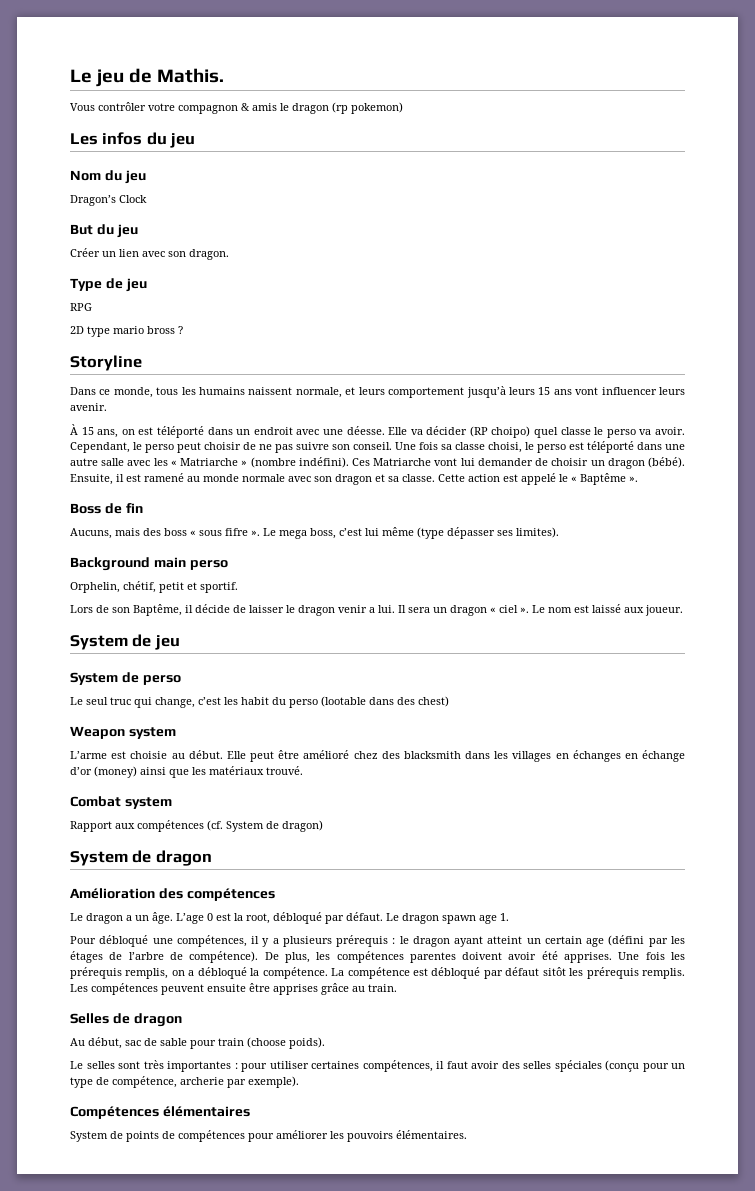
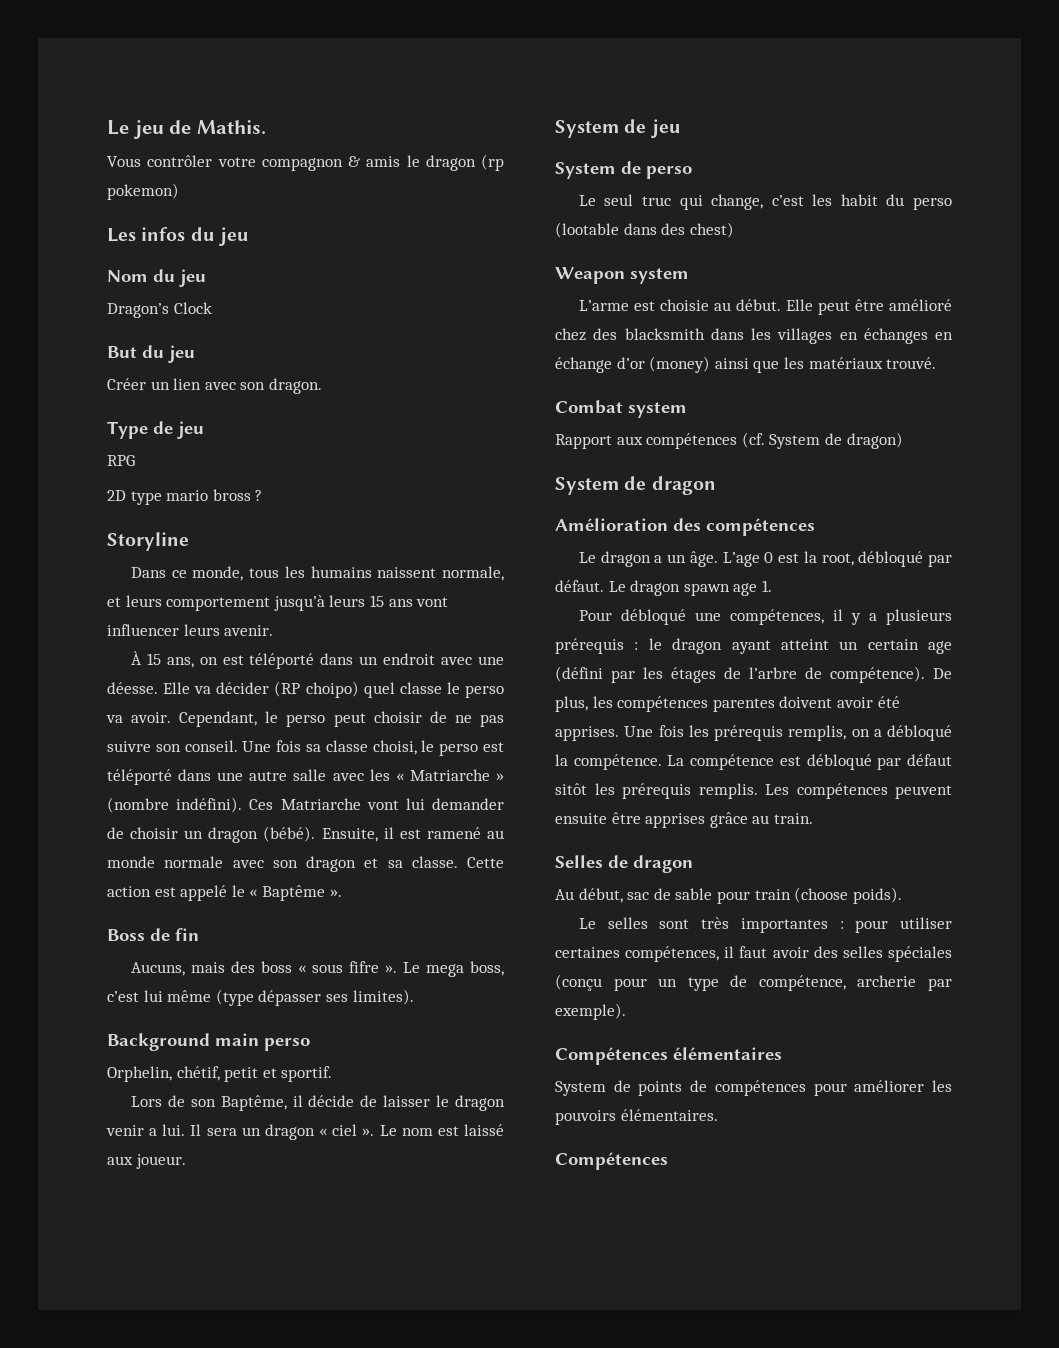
  System de points de compétences pour améliorer les pouvoirs élémentaires.
+ Compétences

